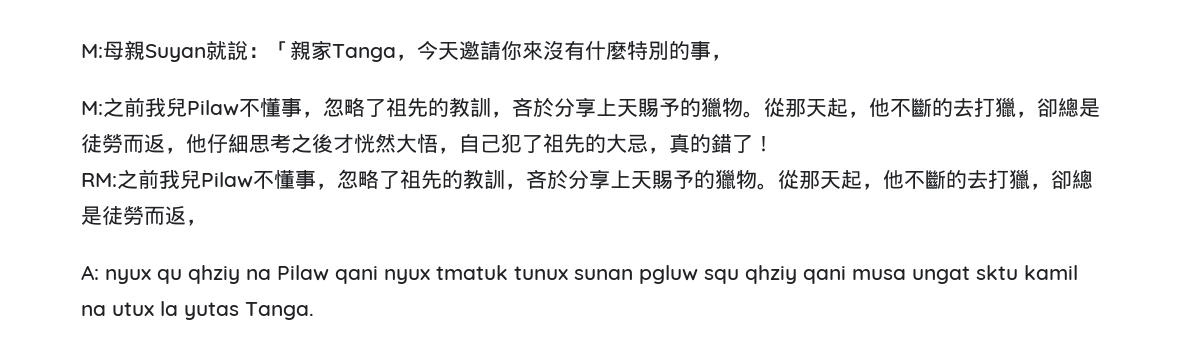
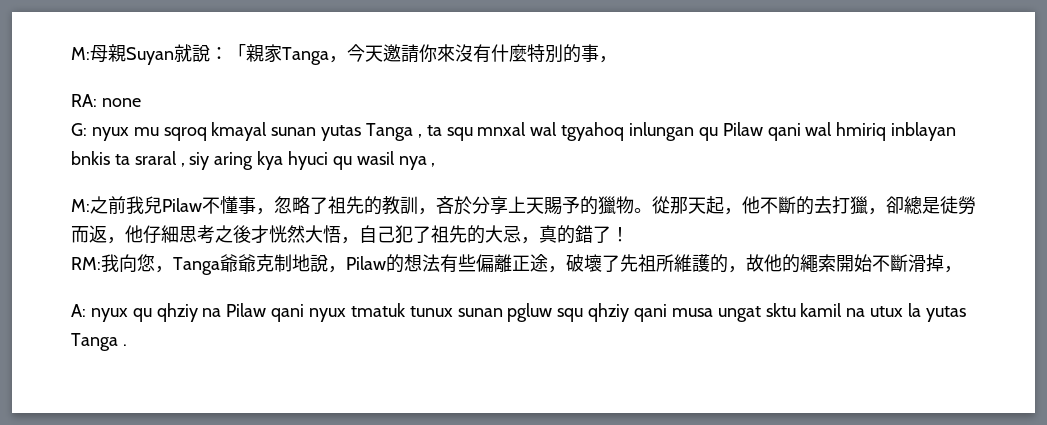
+ RA: none
+ G: nyux mu sqroq kmayal sunan yutas Tanga , ta squ mnxal wal tgyahoq inlungan qu Pilaw qani wal hmiriq inblayan bnkis ta sraral , siy aring kya hyuci qu wasil nya ,
- RM:之前我兒Pilaw不懂事，忽略了祖先的教訓，吝於分享上天賜予的獵物。從那天起，他不斷的去打獵，卻總是徒勞而返，
+ RM:我向您，Tanga爺爺克制地說，Pilaw的想法有些偏離正途，破壞了先祖所維護的，故他的繩索開始不斷滑掉，
- A: nyux qu qhziy na Pilaw qani nyux tmatuk tunux sunan pgluw squ qhziy qani musa ungat sktu kamil na utux la yutas Tanga.
+ A: nyux qu qhziy na Pilaw qani nyux tmatuk tunux sunan pgluw squ qhziy qani musa ungat sktu kamil na utux la yutas Tanga .

